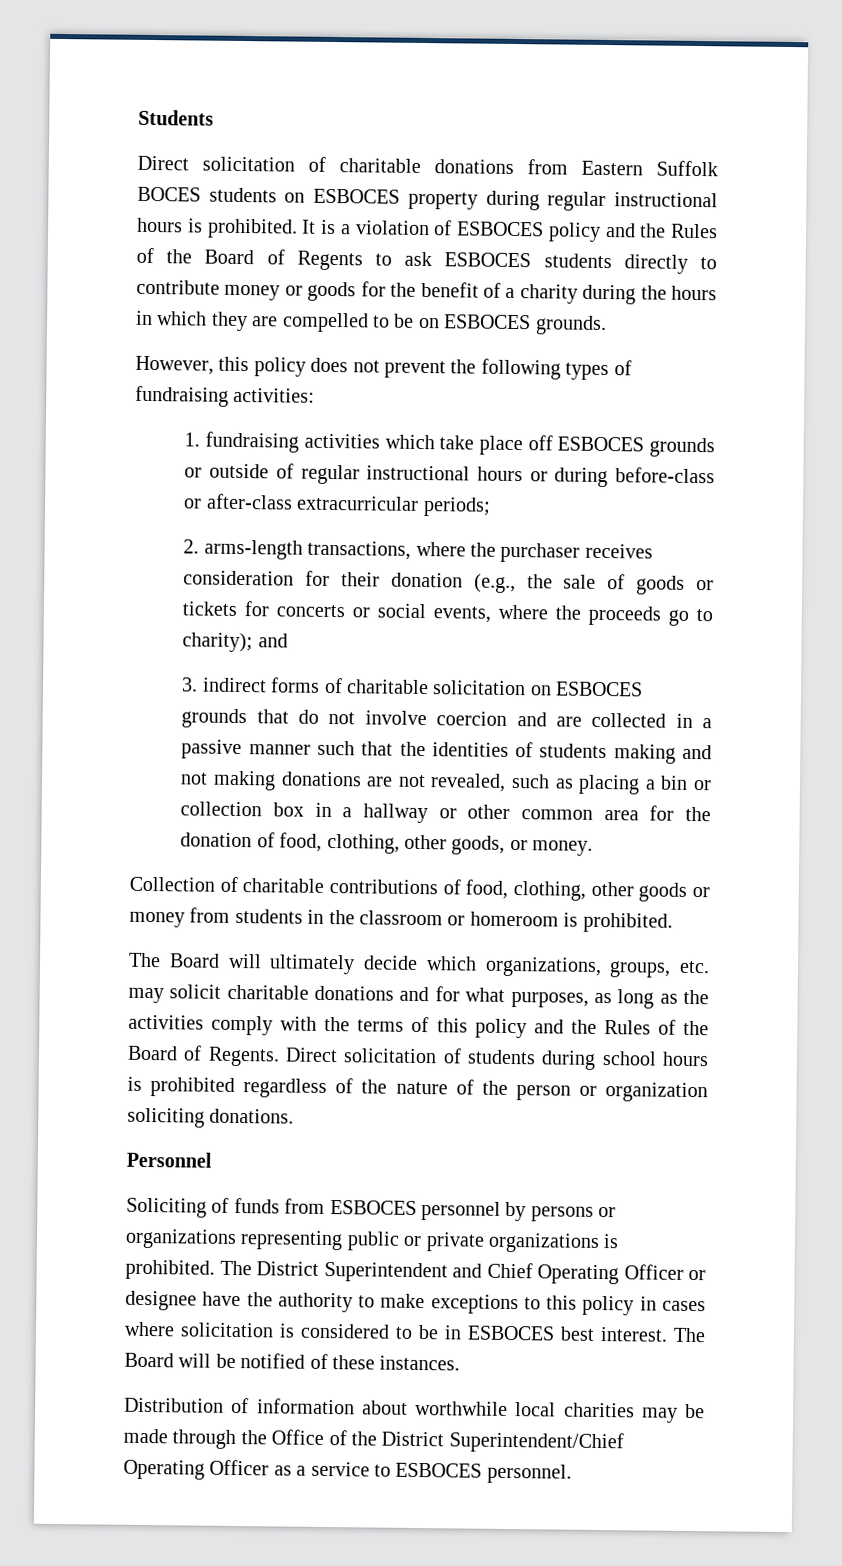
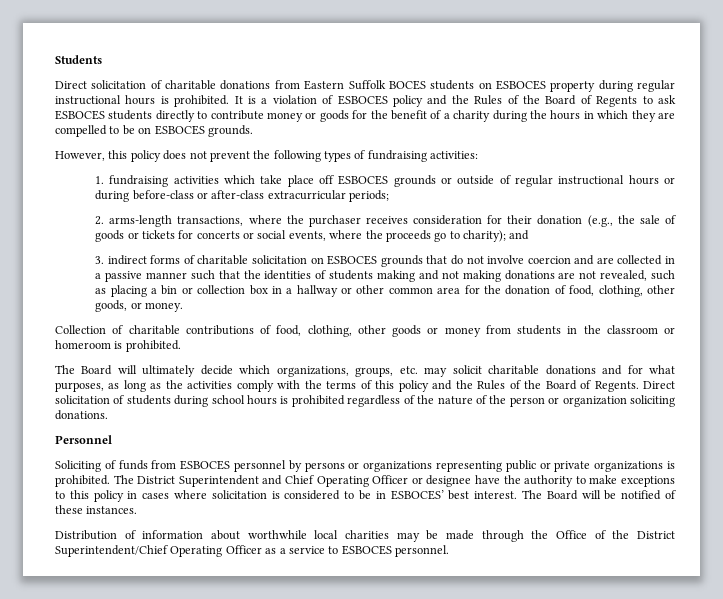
- The District Superintendent and Chief Operating Officer or designee have the authority to make exceptions to this policy in cases where solicitation is considered to be in ESBOCES best interest.
+ The District Superintendent and Chief Operating Officer or designee have the authority to make exceptions to this policy in cases where solicitation is considered to be in ESBOCES’ best interest.

